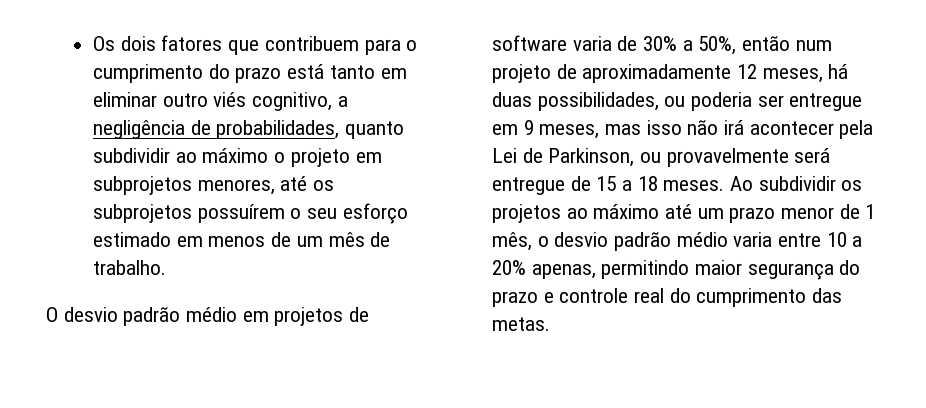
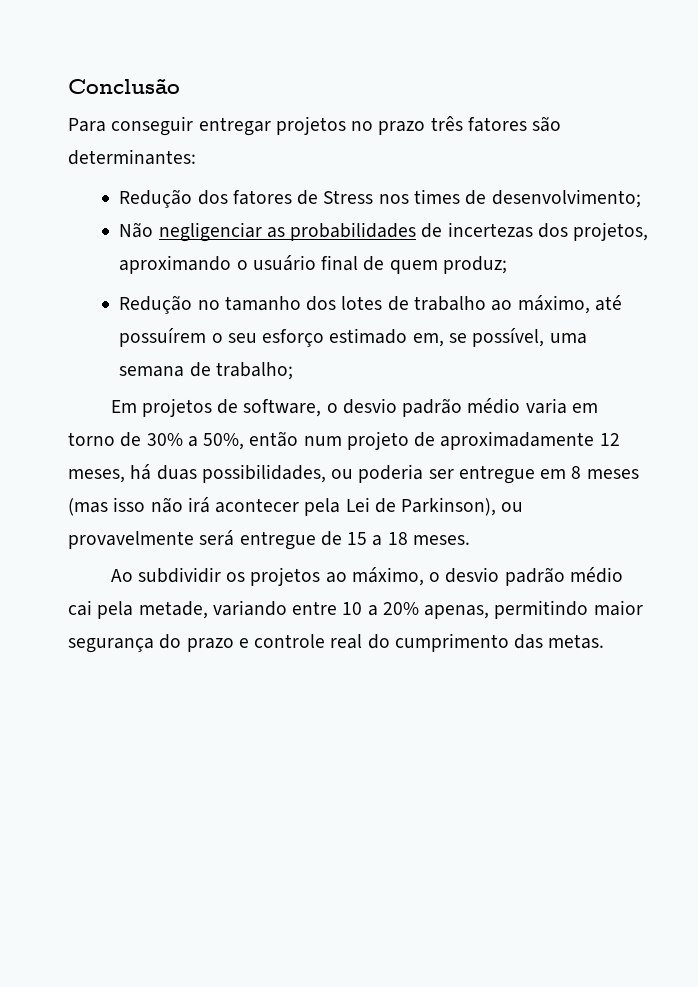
- Os dois fatores que contribuem para o cumprimento do prazo está tanto em eliminar outro viés cognitivo, a negligência de probabilidades, quanto subdividir ao máximo o projeto em subprojetos menores, até os subprojetos possuírem o seu esforço estimado em menos de um mês de trabalho.
- O desvio padrão médio em projetos de software varia de 30% a 50%, então num projeto de aproximadamente 12 meses, há duas possibilidades, ou poderia ser entregue em 9 meses, mas isso não irá acontecer pela Lei de Parkinson, ou provavelmente será entregue de 15 a 18 meses. Ao subdividir os projetos ao máximo até um prazo menor de 1 mês, o desvio padrão médio varia entre 10 a 20% apenas, permitindo maior segurança do prazo e controle real do cumprimento das metas.
+ Conclusão
+ Para conseguir entregar projetos no prazo três fatores são determinantes:
+ Redução dos fatores de Stress nos times de desenvolvimento;
+ Não negligenciar as probabilidades de incertezas dos projetos, aproximando o usuário final de quem produz;
+ Redução no tamanho dos lotes de trabalho ao máximo, até possuírem o seu esforço estimado em, se possível, uma semana de trabalho;
+ Em projetos de software, o desvio padrão médio varia em torno de 30% a 50%, então num projeto de aproximadamente 12 meses, há duas possibilidades, ou poderia ser entregue em 8 meses (mas isso não irá acontecer pela Lei de Parkinson), ou provavelmente será entregue de 15 a 18 meses.
+ Ao subdividir os projetos ao máximo, o desvio padrão médio cai pela metade, variando entre 10 a 20% apenas, permitindo maior segurança do prazo e controle real do cumprimento das metas.

